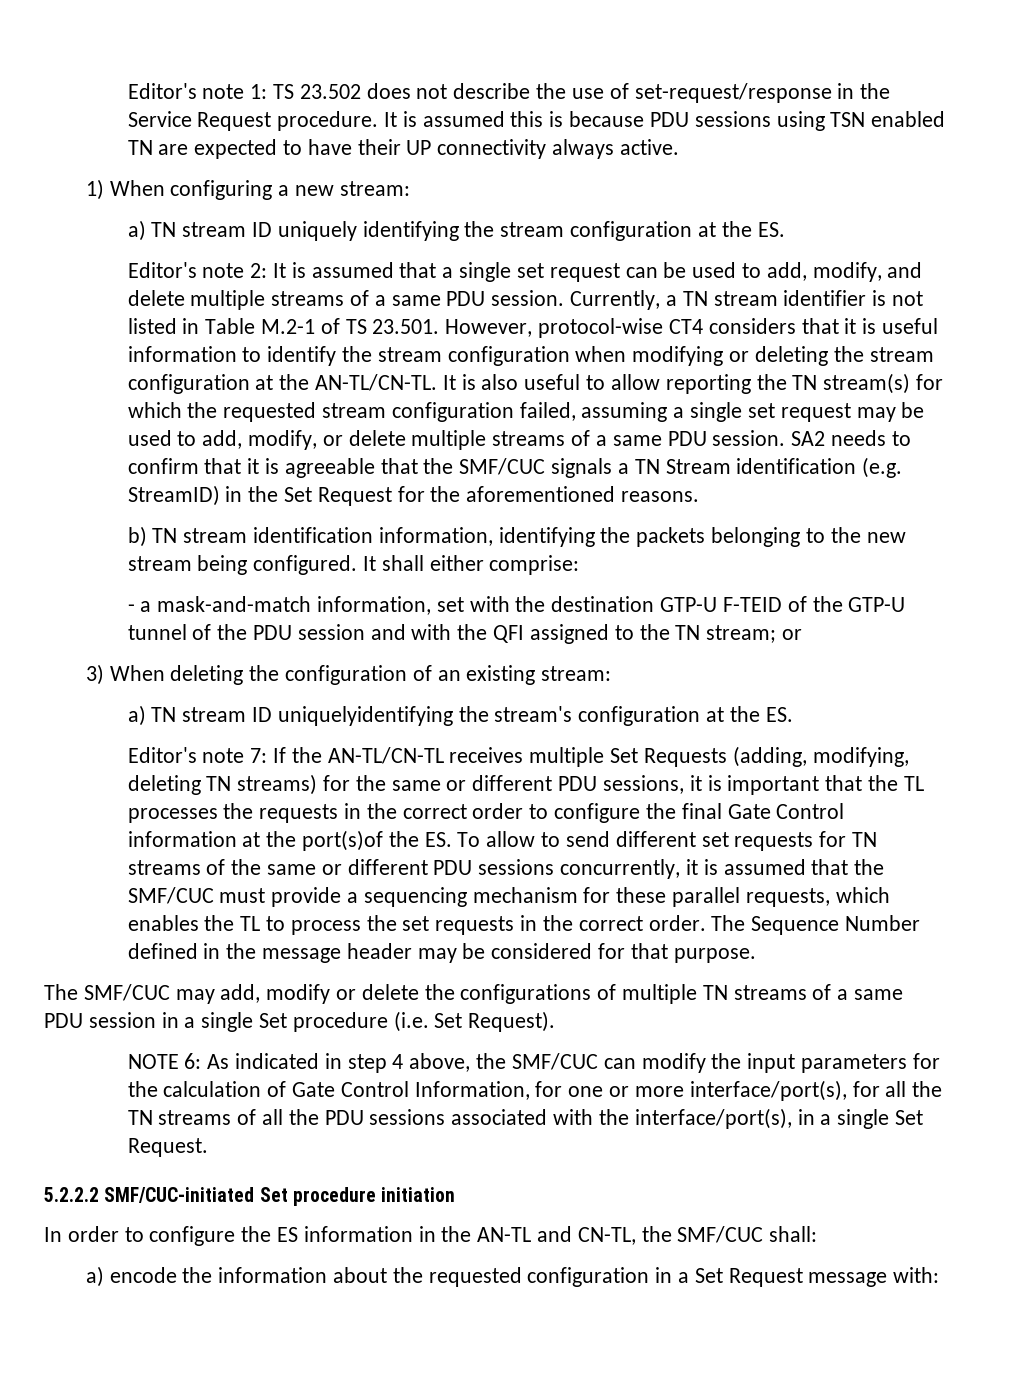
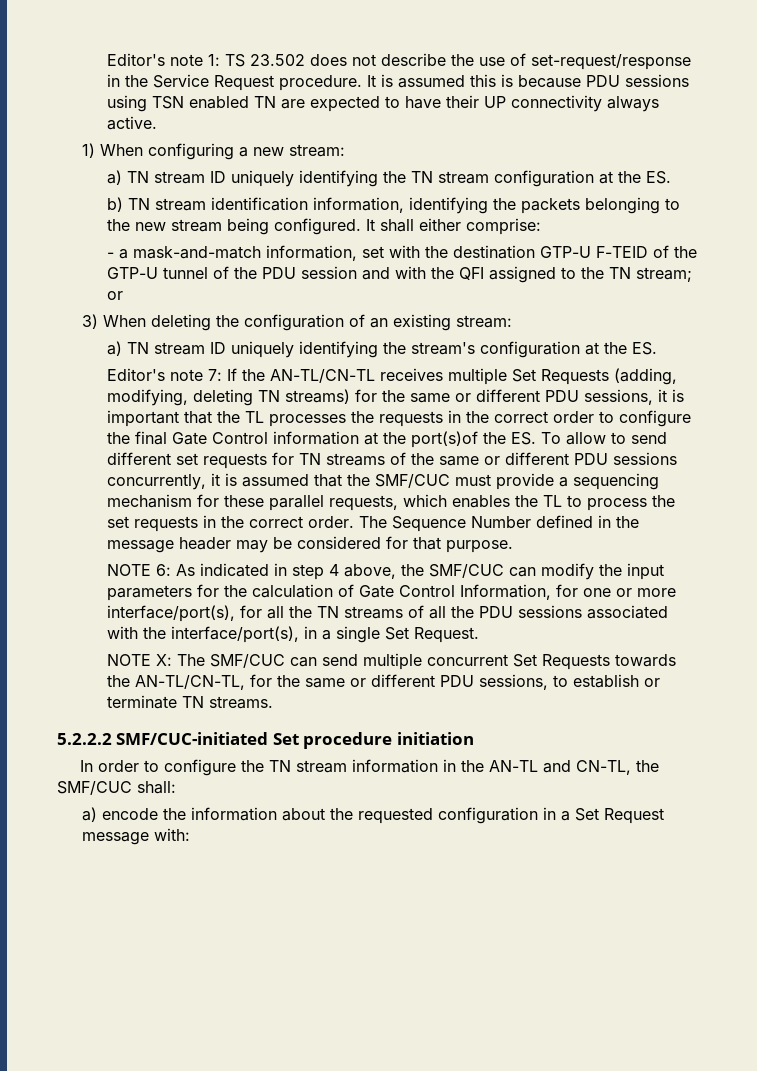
- a) TN stream ID uniquely identifying the stream configuration at the ES.
+ a) TN stream ID uniquely identifying the TN stream configuration at the ES.
- Editor's note 2: It is assumed that a single set request can be used to add, modify, and delete multiple streams of a same PDU session. Currently, a TN stream identifier is not listed in Table M.2-1 of TS 23.501. However, protocol-wise CT4 considers that it is useful information to identify the stream configuration when modifying or deleting the stream configuration at the AN-TL/CN-TL. It is also useful to allow reporting the TN stream(s) for which the requested stream configuration failed, assuming a single set request may be used to add, modify, or delete multiple streams of a same PDU session. SA2 needs to confirm that it is agreeable that the SMF/CUC signals a TN Stream identification (e.g. StreamID) in the Set Request for the aforementioned reasons.
- a) TN stream ID uniquelyidentifying the stream's configuration at the ES.
+ a) TN stream ID uniquely identifying the stream's configuration at the ES.
- The SMF/CUC may add, modify or delete the configurations of multiple TN streams of a same PDU session in a single Set procedure (i.e. Set Request).
+ NOTE X: The SMF/CUC can send multiple concurrent Set Requests towards the AN-TL/CN-TL, for the same or different PDU sessions, to establish or terminate TN streams.
- In order to configure the ES information in the AN-TL and CN-TL, the SMF/CUC shall:
+ In order to configure the TN stream information in the AN-TL and CN-TL, the SMF/CUC shall:

